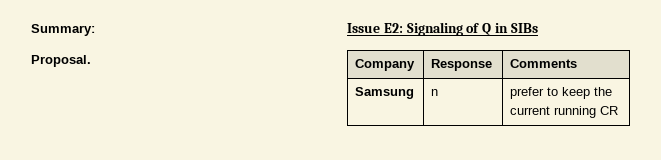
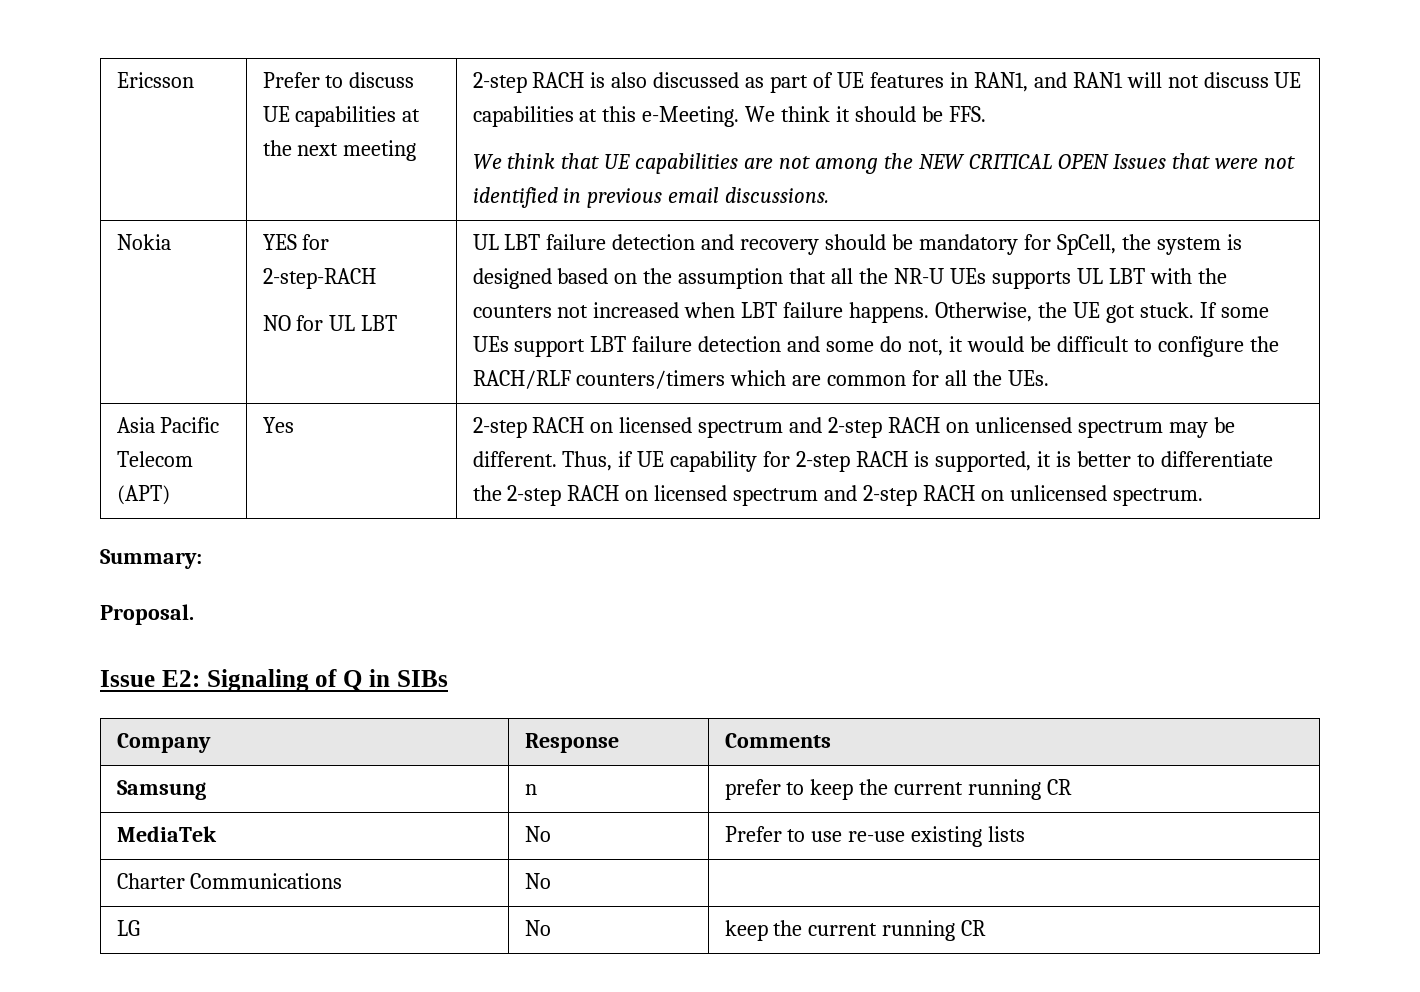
+ Ericsson | Prefer to discuss UE capabilities at the next meeting | 2-step RACH is also discussed as part of UE features in RAN1, and RAN1 will not discuss UE capabilities at this e-Meeting. We think it should be FFS.
+ We think that UE capabilities are not among the NEW CRITICAL OPEN Issues that were not identified in previous email discussions.
+ Nokia | YES for 2-step-RACH
+ NO for UL LBT | UL LBT failure detection and recovery should be mandatory for SpCell, the system is designed based on the assumption that all the NR-U UEs supports UL LBT with the counters not increased when LBT failure happens. Otherwise, the UE got stuck. If some UEs support LBT failure detection and some do not, it would be difficult to configure the RACH/RLF counters/timers which are common for all the UEs.
+ Asia Pacific Telecom (APT) | Yes | 2-step RACH on licensed spectrum and 2-step RACH on unlicensed spectrum may be different. Thus, if UE capability for 2-step RACH is supported, it is better to differentiate the 2-step RACH on licensed spectrum and 2-step RACH on unlicensed spectrum.
+ MediaTek | No | Prefer to use re-use existing lists
+ Charter Communications | No |
+ LG | No | keep the current running CR

